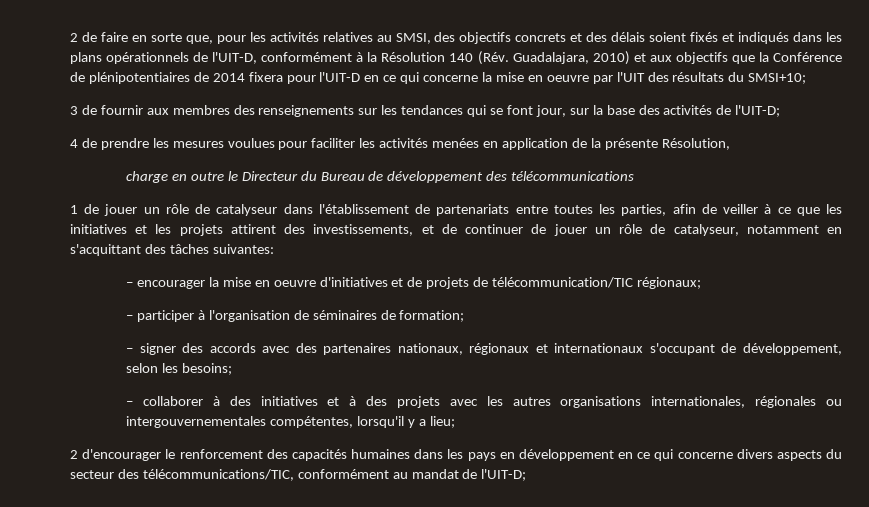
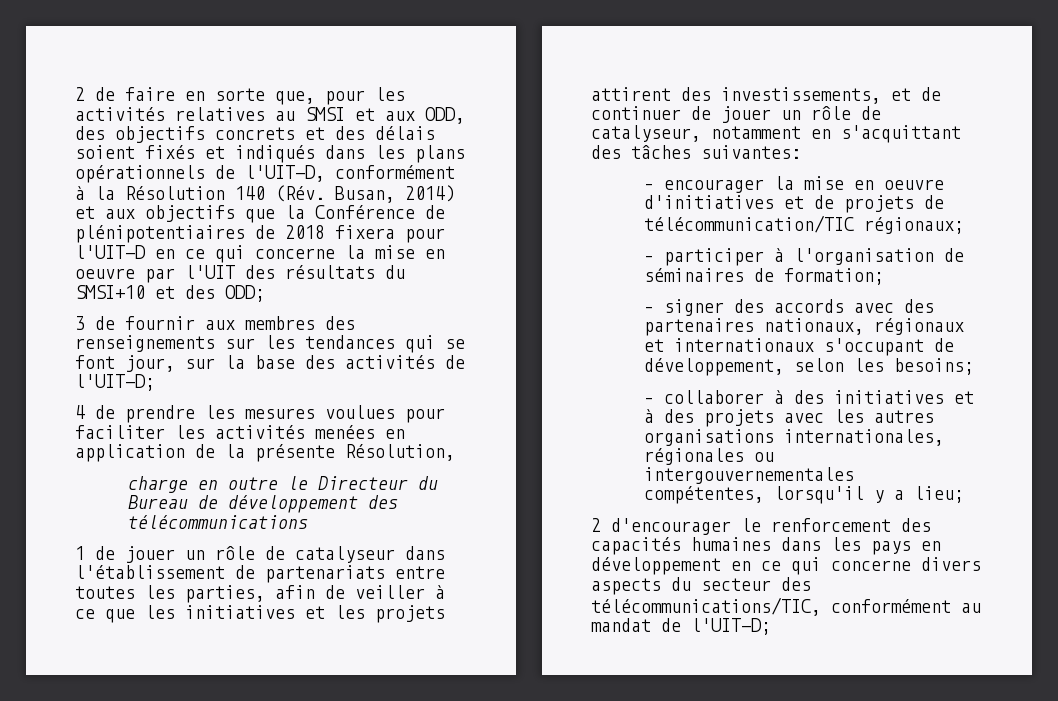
- 2 de faire en sorte que, pour les activités relatives au SMSI, des objectifs concrets et des délais soient fixés et indiqués dans les plans opérationnels de l'UIT-D, conformément à la Résolution 140 (Rév. Guadalajara, 2010) et aux objectifs que la Conférence de plénipotentiaires de 2014 fixera pour l'UIT-D en ce qui concerne la mise en oeuvre par l'UIT des résultats du SMSI+10;
+ 2 de faire en sorte que, pour les activités relatives au SMSI et aux ODD, des objectifs concrets et des délais soient fixés et indiqués dans les plans opérationnels de l'UIT-D, conformément à la Résolution 140 (Rév. Busan, 2014) et aux objectifs que la Conférence de plénipotentiaires de 2018 fixera pour l'UIT-D en ce qui concerne la mise en oeuvre par l'UIT des résultats du SMSI+10 et des ODD;

